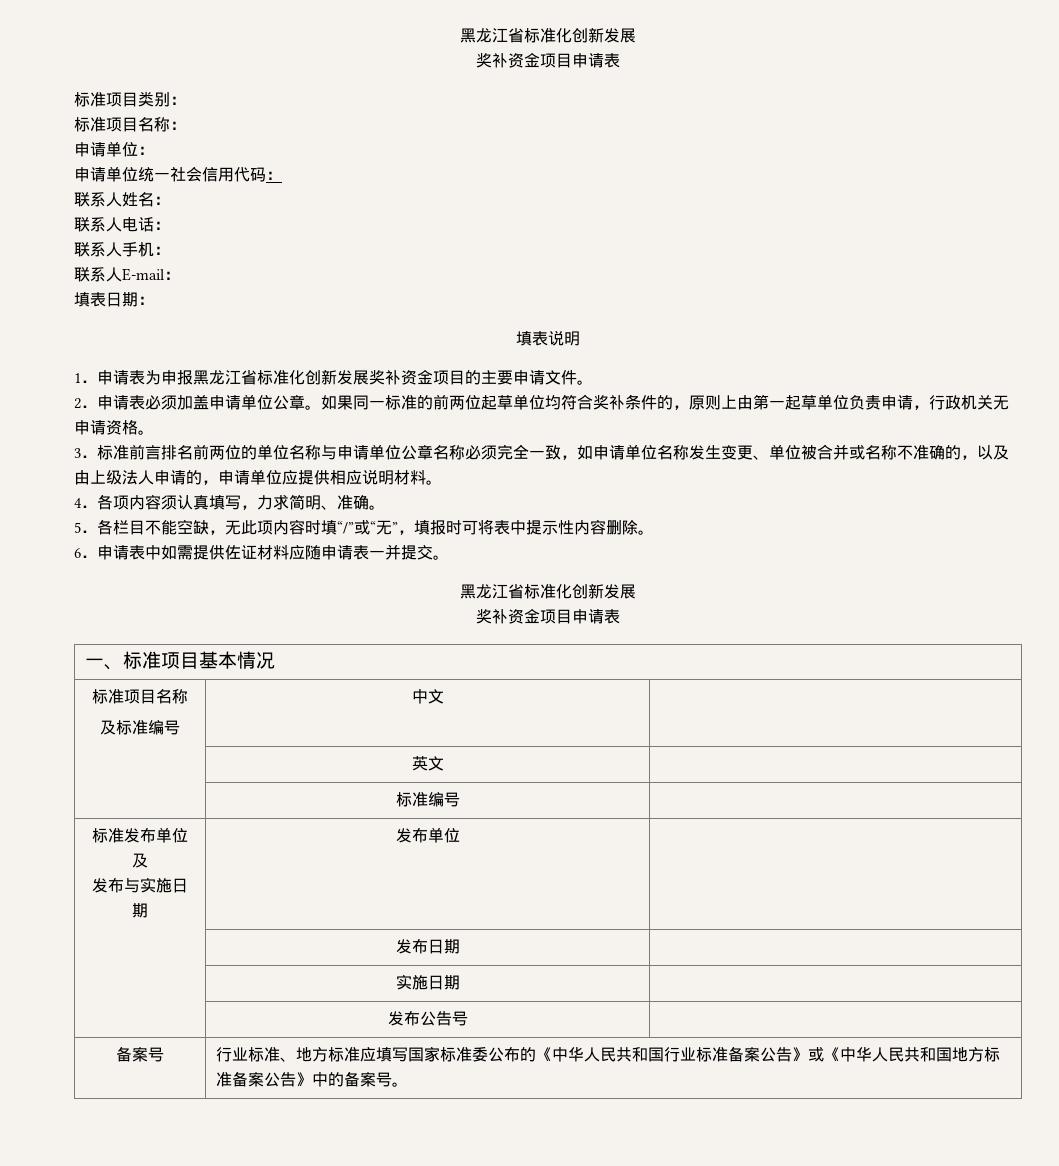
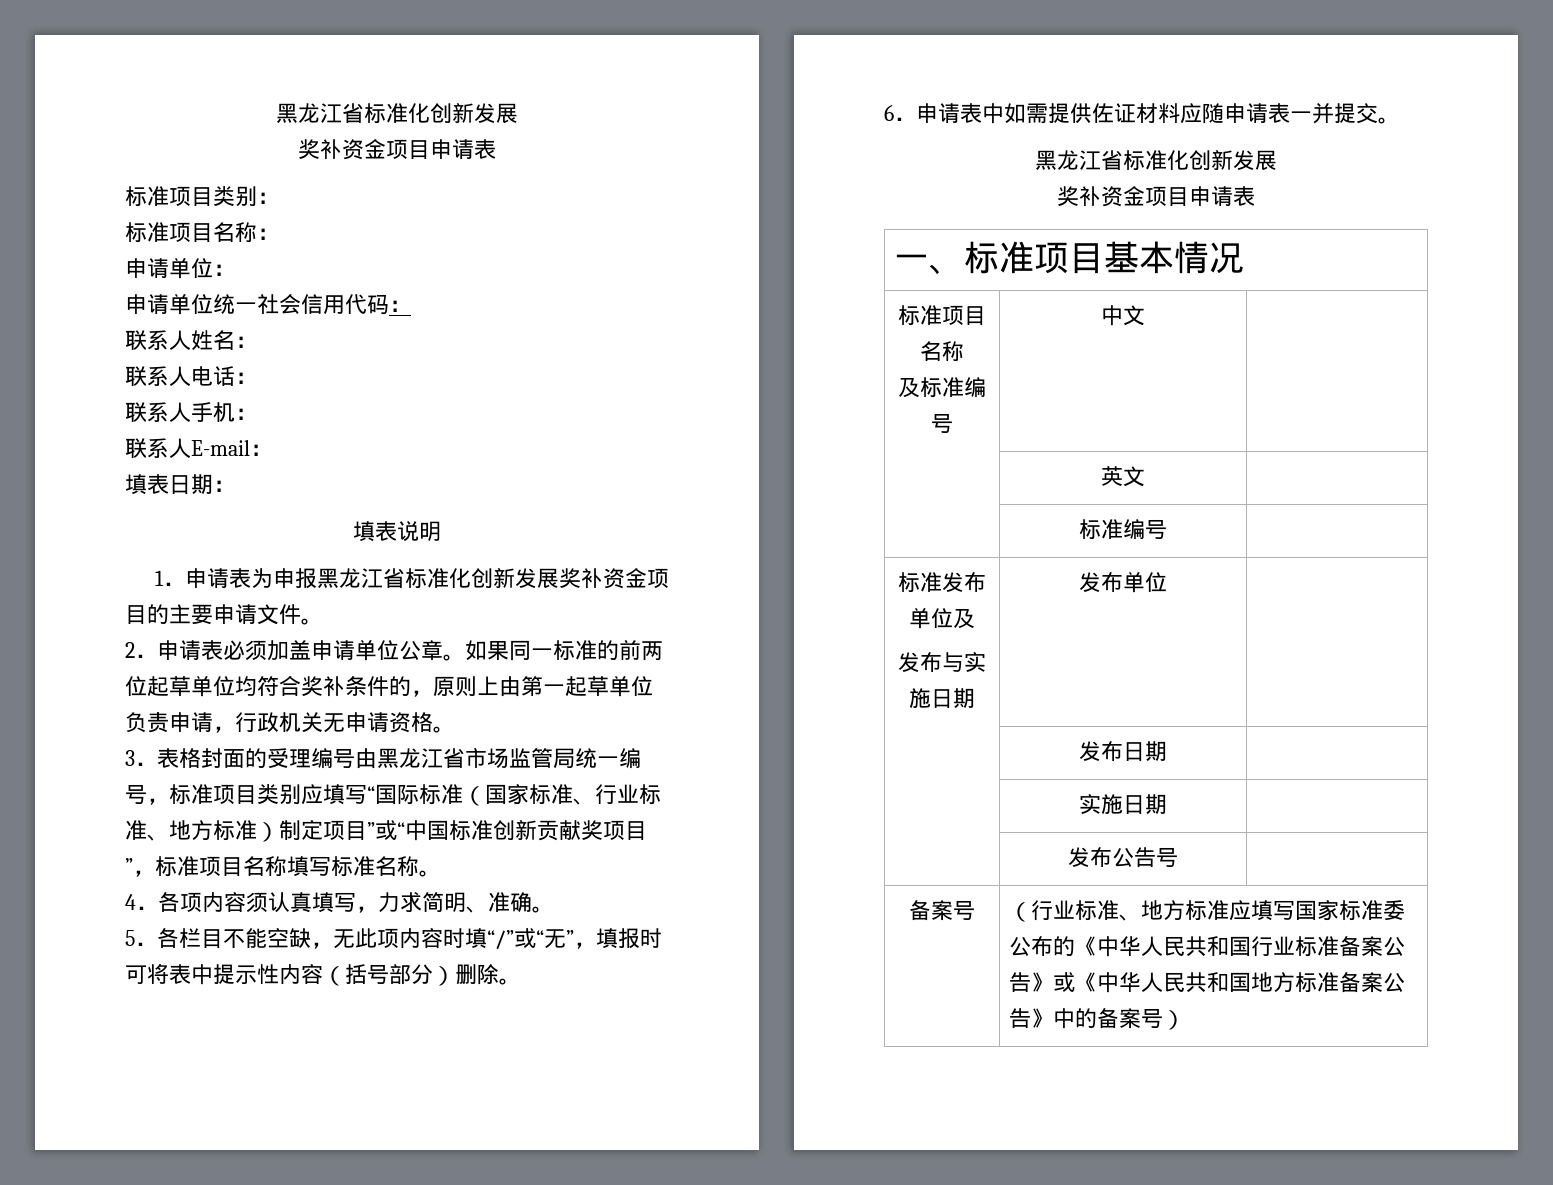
- 3．标准前言排名前两位的单位名称与申请单位公章名称必须完全一致，如申请单位名称发生变更、单位被合并或名称不准确的，以及由上级法人申请的，申请单位应提供相应说明材料。
+ 3．表格封面的受理编号由黑龙江省市场监管局统一编号，标准项目类别应填写“国际标准（国家标准、行业标准、地方标准）制定项目”或“中国标准创新贡献奖项目”，标准项目名称填写标准名称。
- 5．各栏目不能空缺，无此项内容时填“/”或“无”，填报时可将表中提示性内容删除。
+ 5．各栏目不能空缺，无此项内容时填“/”或“无”，填报时可将表中提示性内容（括号部分）删除。
- 备案号 | 行业标准、地方标准应填写国家标准委公布的《中华人民共和国行业标准备案公告》或《中华人民共和国地方标准备案公告》中的备案号。
+ 备案号 | （行业标准、地方标准应填写国家标准委公布的《中华人民共和国行业标准备案公告》或《中华人民共和国地方标准备案公告》中的备案号）

